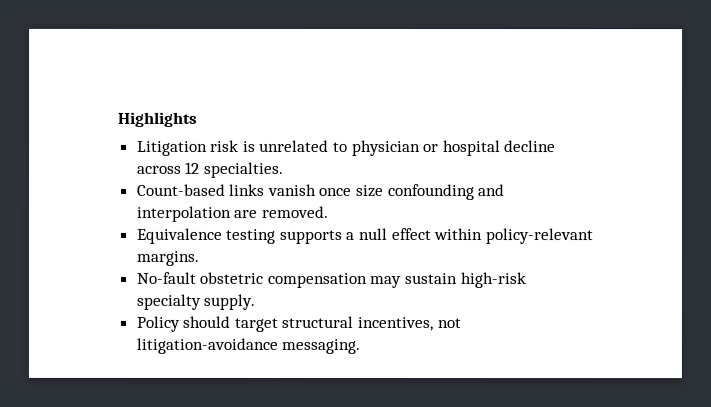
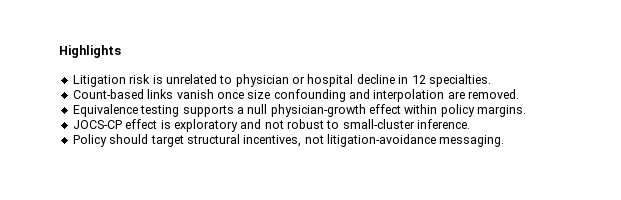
- Litigation risk is unrelated to physician or hospital decline across 12 specialties.
+ Litigation risk is unrelated to physician or hospital decline in 12 specialties.
- Equivalence testing supports a null effect within policy-relevant margins.
+ Equivalence testing supports a null physician-growth effect within policy margins.
- No-fault obstetric compensation may sustain high-risk specialty supply.
+ JOCS-CP effect is exploratory and not robust to small-cluster inference.

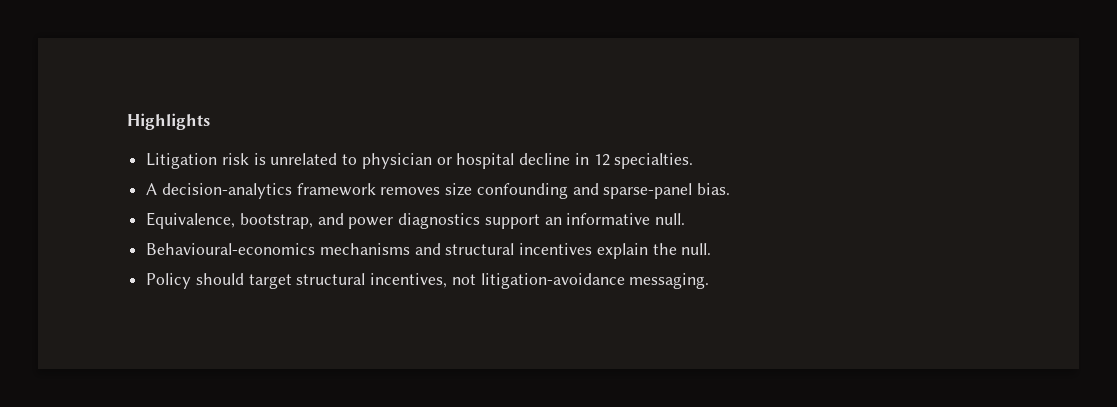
- Count-based links vanish once size confounding and interpolation are removed.
- Equivalence testing supports a null physician-growth effect within policy margins.
- JOCS-CP effect is exploratory and not robust to small-cluster inference.
+ A decision-analytics framework removes size confounding and sparse-panel bias.
+ Equivalence, bootstrap, and power diagnostics support an informative null.
+ Behavioural-economics mechanisms and structural incentives explain the null.

